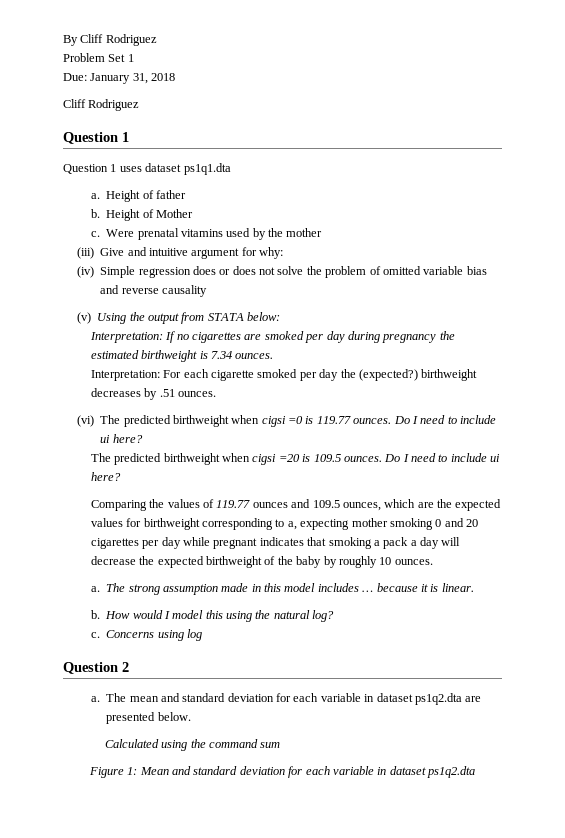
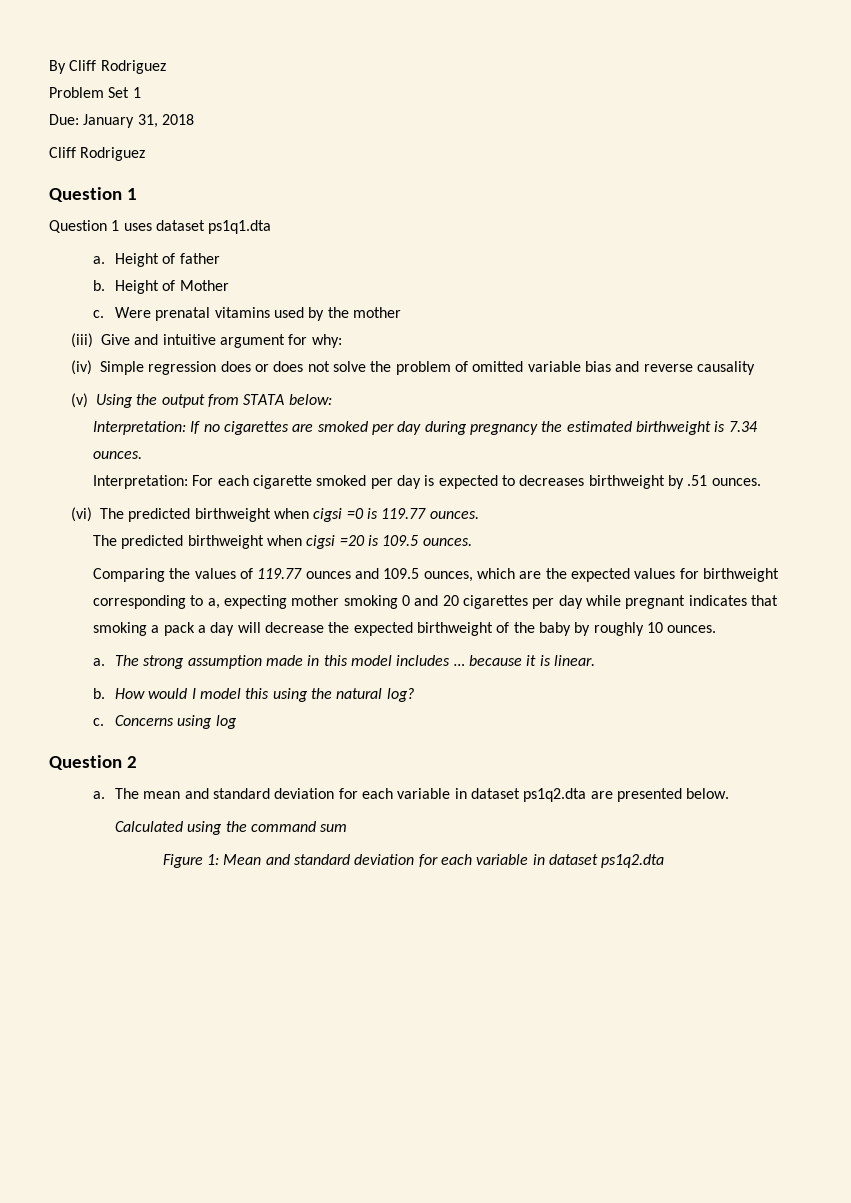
- Interpretation: For each cigarette smoked per day the (expected?) birthweight decreases by .51 ounces.
+ Interpretation: For each cigarette smoked per day is expected to decreases birthweight by .51 ounces.
- (vi) The predicted birthweight when cigsi =0 is 119.77 ounces. Do I need to include ui here?
+ (vi) The predicted birthweight when cigsi =0 is 119.77 ounces.
- The predicted birthweight when cigsi =20 is 109.5 ounces. Do I need to include ui here?
+ The predicted birthweight when cigsi =20 is 109.5 ounces.

